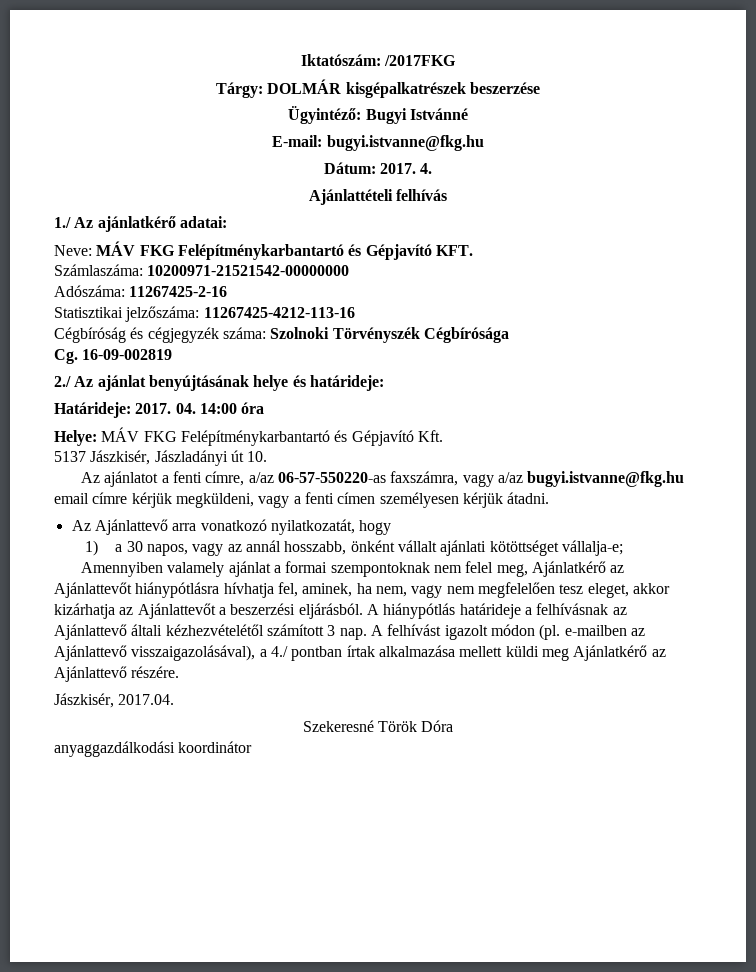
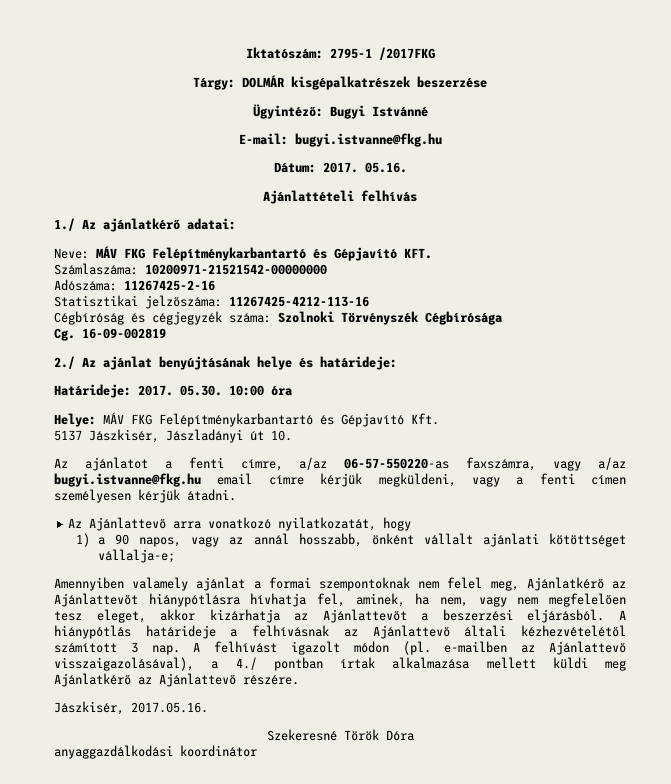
- Iktatószám: /2017FKG
+ Iktatószám: 2795-1 /2017FKG
- 4.
+ 05.16.
- 04. 14:00 óra
+ 05.30. 10:00 óra
- 1) a 30 napos, vagy az annál hosszabb, önként vállalt ajánlati kötöttséget vállalja-e;
+ 1) a 90 napos, vagy az annál hosszabb, önként vállalt ajánlati kötöttséget vállalja-e;
- Jászkisér, 2017.04.
+ Jászkisér, 2017.05.16.

